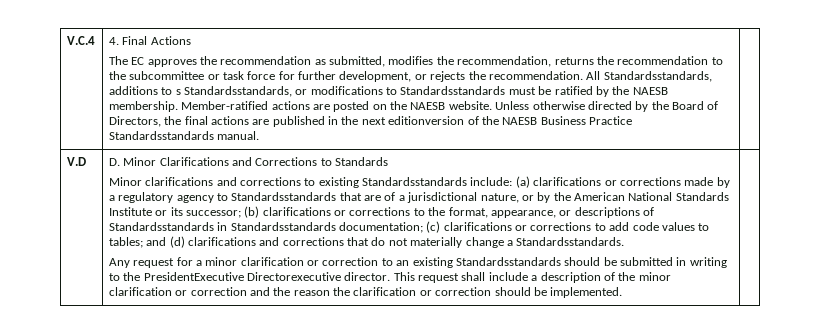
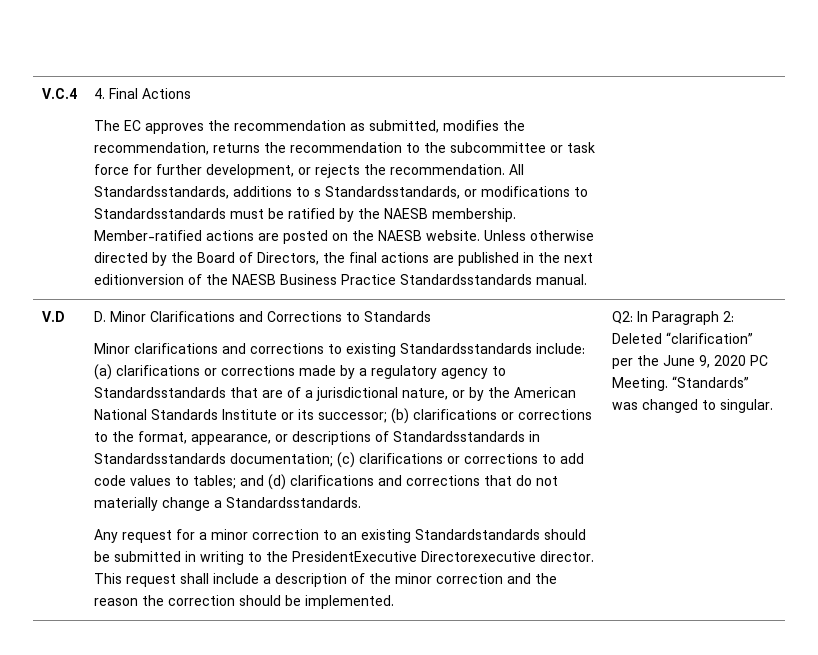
- Any request for a minor clarification or correction to an existing Standardsstandards should be submitted in writing to the PresidentExecutive Directorexecutive director.
+ Any request for a minor correction to an existing Standardstandards should be submitted in writing to the PresidentExecutive Directorexecutive director.
- This request shall include a description of the minor clarification or correction and the reason the clarification or correction should be implemented.
+ This request shall include a description of the minor correction and the reason the correction should be implemented.
+ Q2: In Paragraph 2: Deleted “clarification” per the June 9, 2020 PC Meeting. “Standards” was changed to singular.

